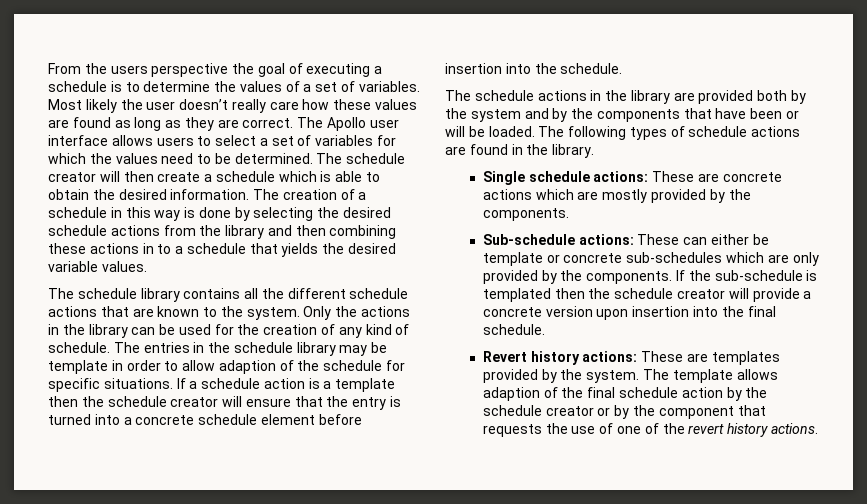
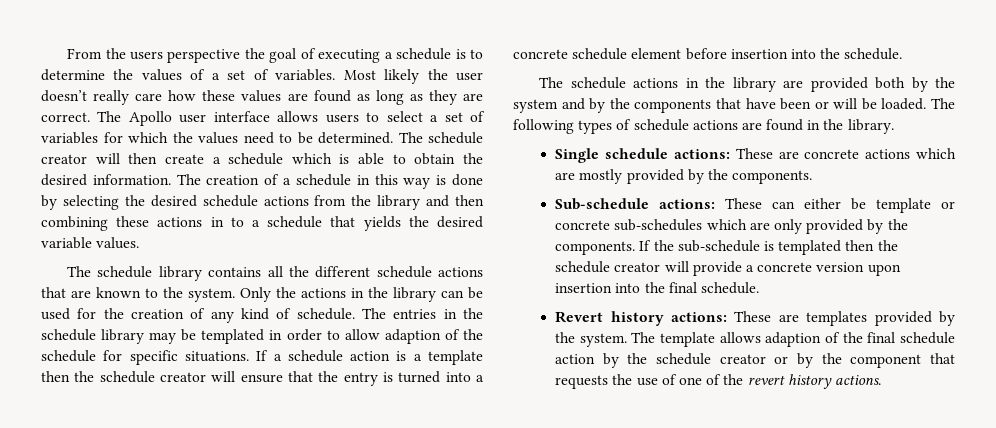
- The entries in the schedule library may be template in order to allow adaption of the schedule for specific situations.
+ The entries in the schedule library may be templated in order to allow adaption of the schedule for specific situations.

